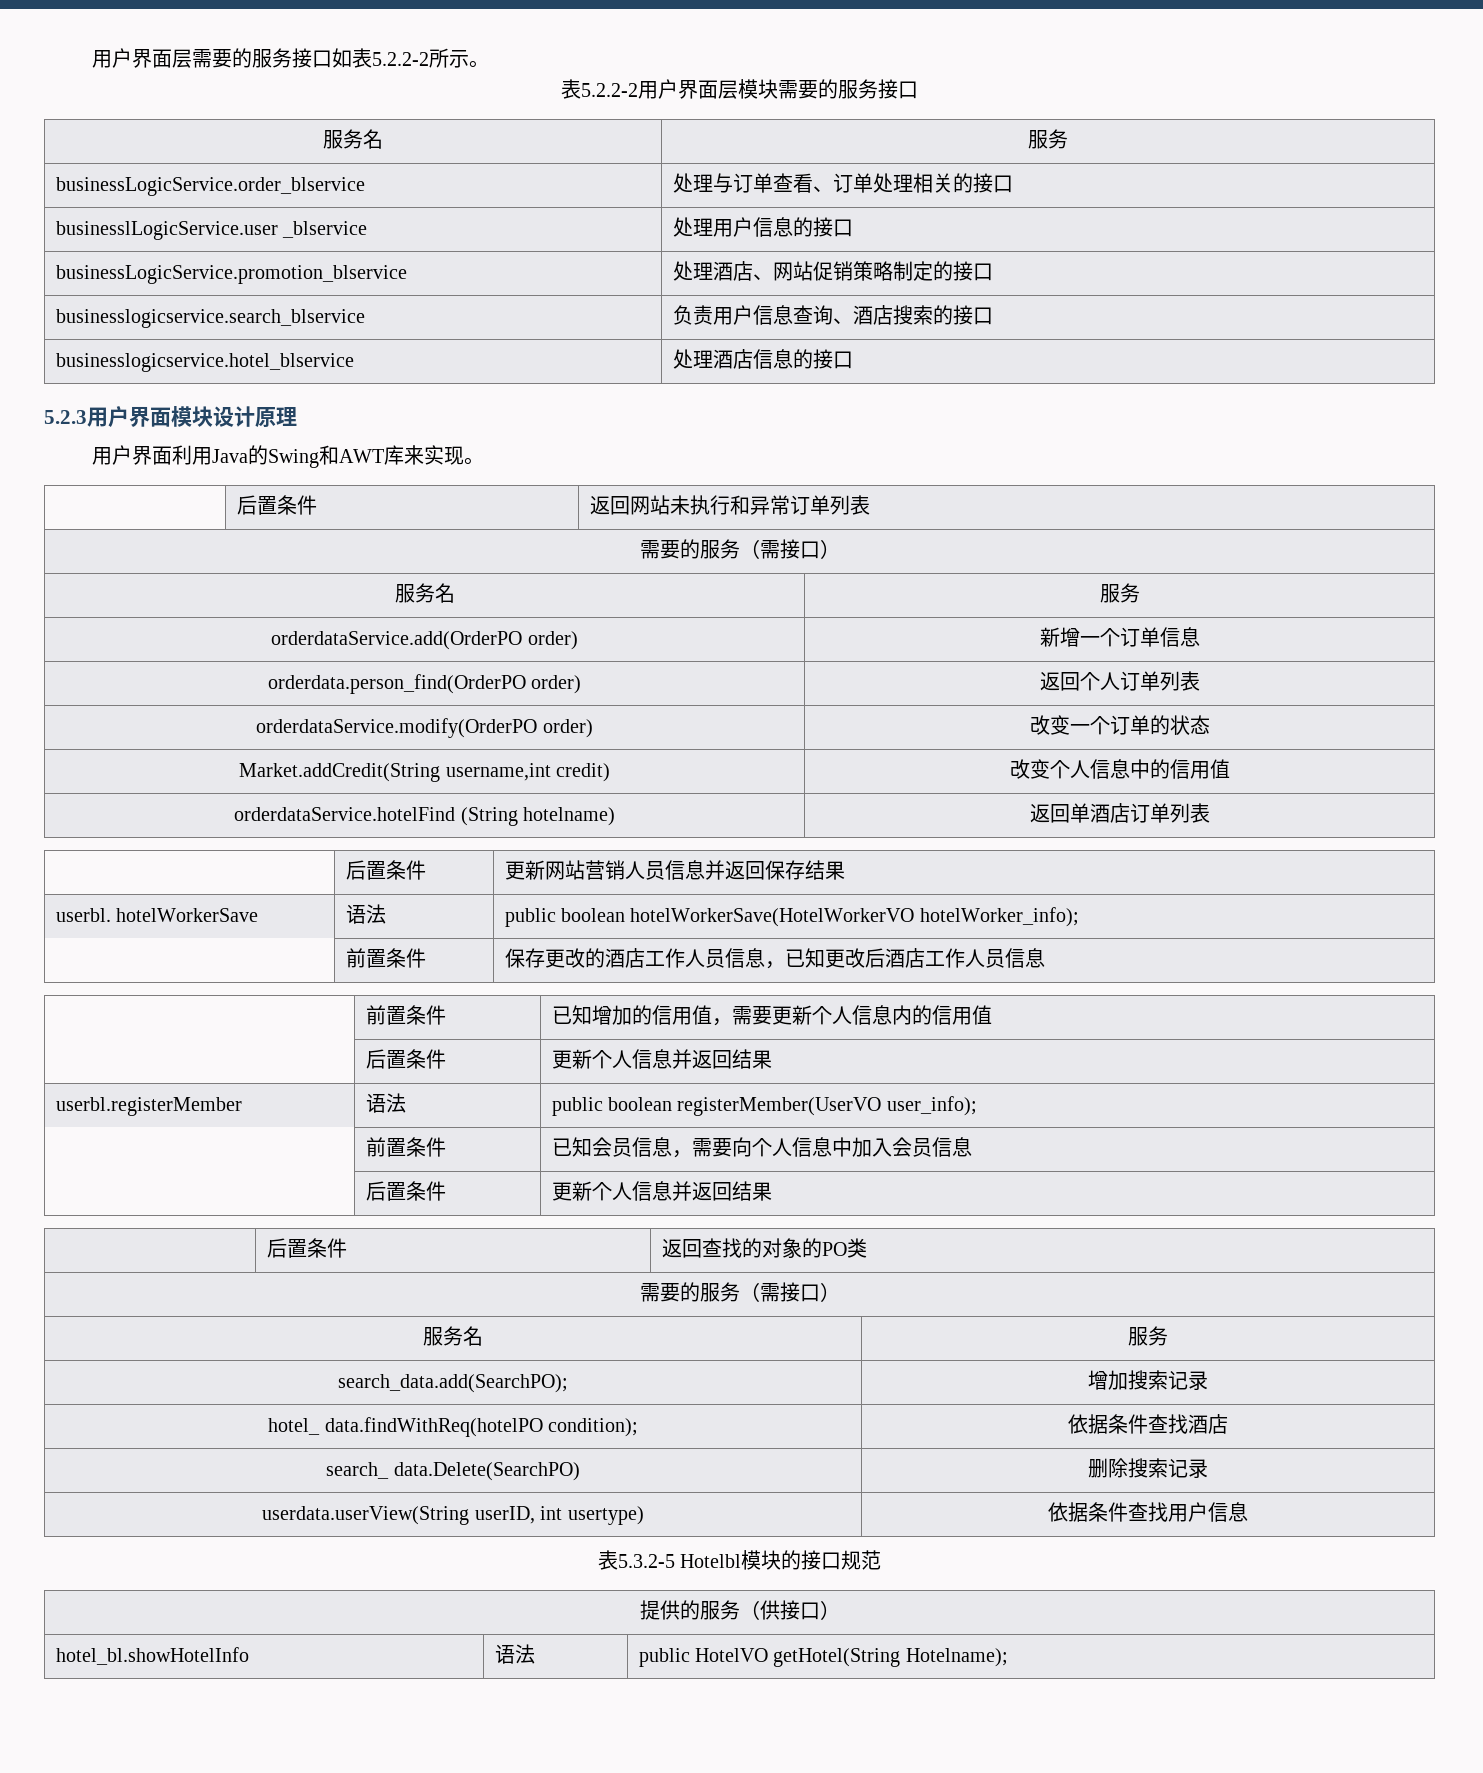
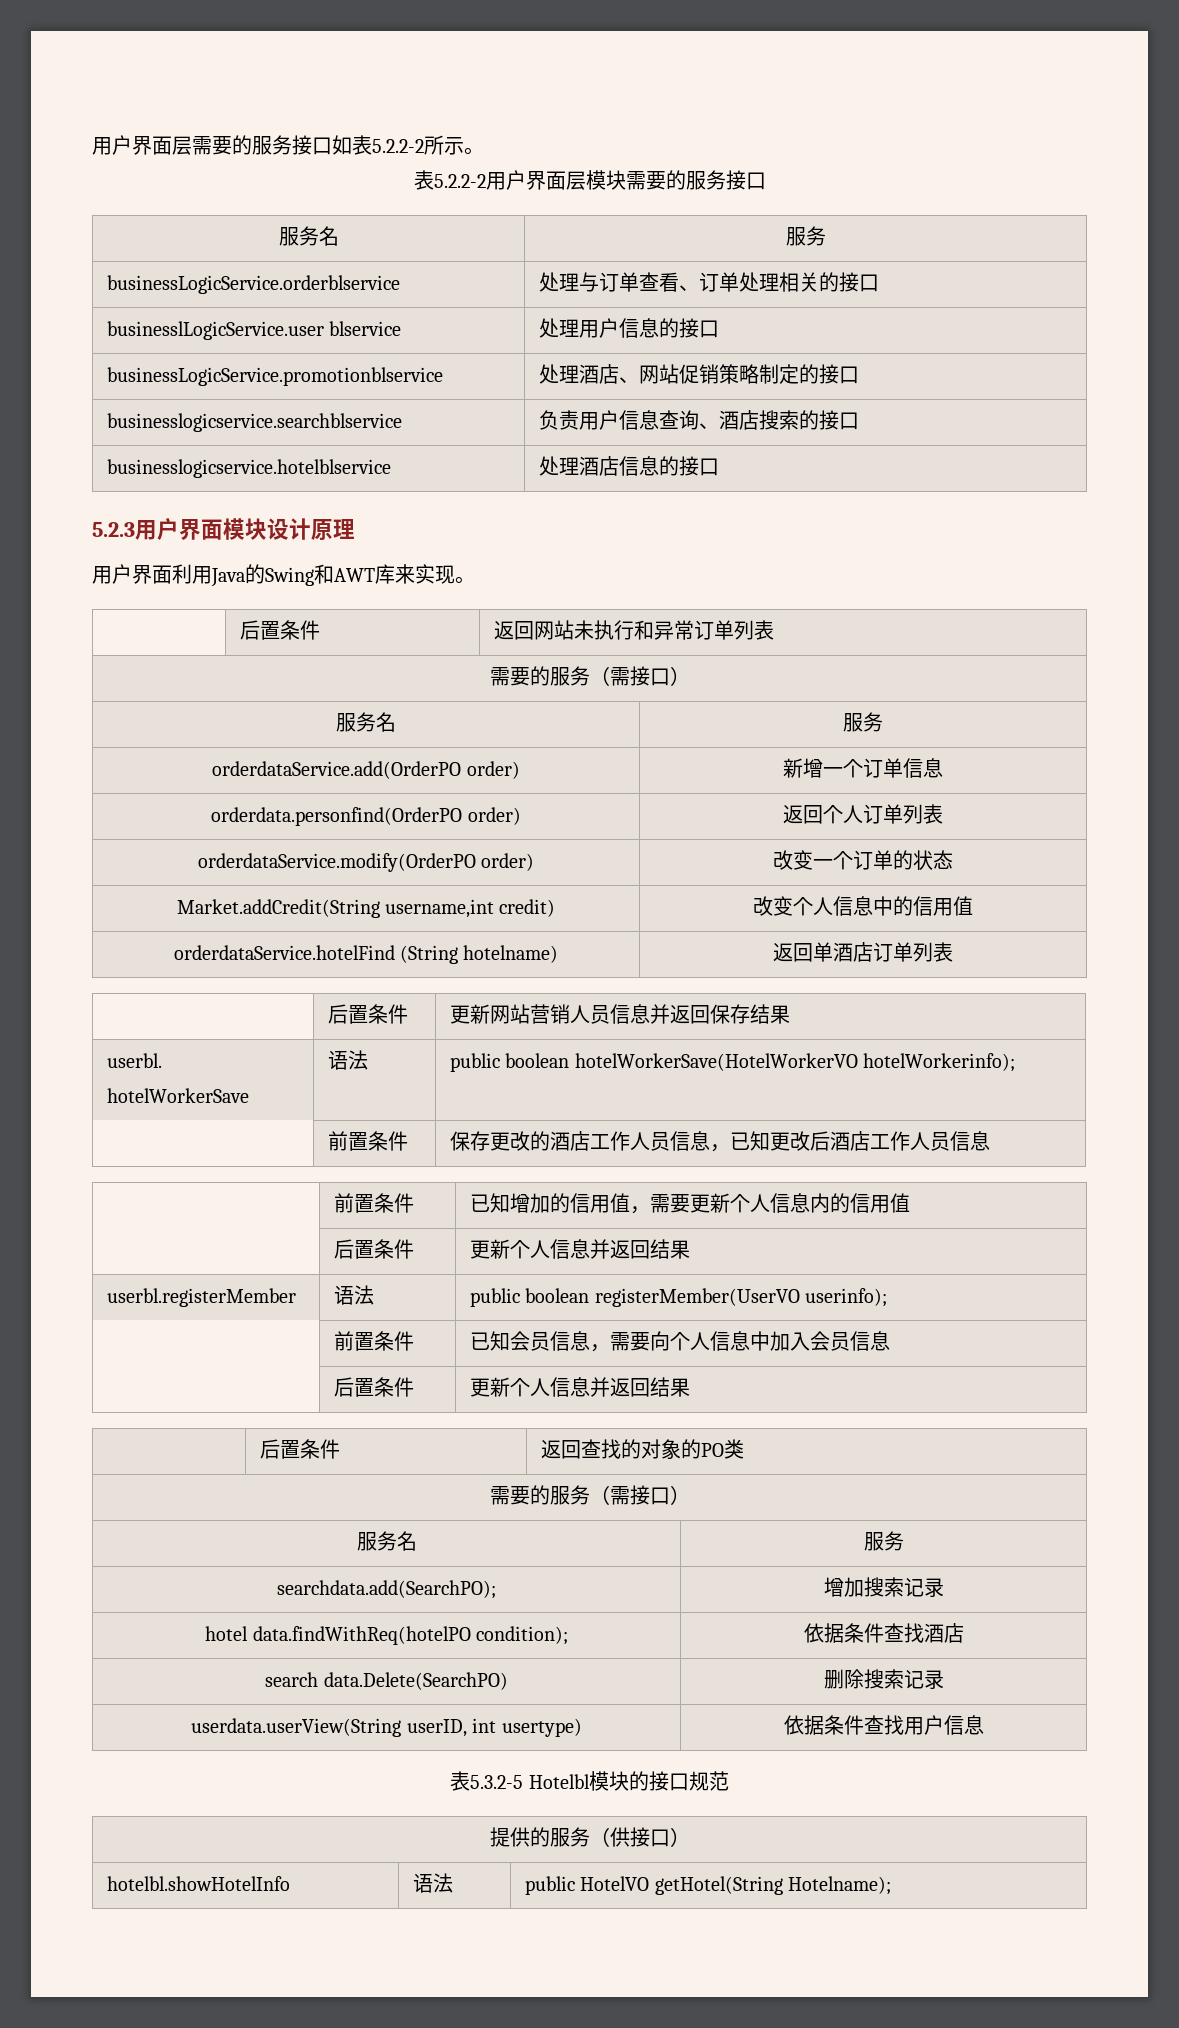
- businessLogicService.order_blservice | 处理与订单查看、订单处理相关的接口
+ businessLogicService.orderblservice | 处理与订单查看、订单处理相关的接口
- businesslLogicService.user _blservice | 处理用户信息的接口
+ businesslLogicService.user blservice | 处理用户信息的接口
- businessLogicService.promotion_blservice | 处理酒店、网站促销策略制定的接口
+ businessLogicService.promotionblservice | 处理酒店、网站促销策略制定的接口
- businesslogicservice.search_blservice | 负责用户信息查询、酒店搜索的接口
+ businesslogicservice.searchblservice | 负责用户信息查询、酒店搜索的接口
- businesslogicservice.hotel_blservice | 处理酒店信息的接口
+ businesslogicservice.hotelblservice | 处理酒店信息的接口
- orderdata.person_find(OrderPO order) | 返回个人订单列表
+ orderdata.personfind(OrderPO order) | 返回个人订单列表
- userbl. hotelWorkerSave | 语法 | public boolean hotelWorkerSave(HotelWorkerVO hotelWorker_info);
+ userbl. hotelWorkerSave | 语法 | public boolean hotelWorkerSave(HotelWorkerVO hotelWorkerinfo);
- userbl.registerMember | 语法 | public boolean registerMember(UserVO user_info);
+ userbl.registerMember | 语法 | public boolean registerMember(UserVO userinfo);
- search_data.add(SearchPO); | 增加搜索记录
+ searchdata.add(SearchPO); | 增加搜索记录
- hotel_ data.findWithReq(hotelPO condition); | 依据条件查找酒店
+ hotel data.findWithReq(hotelPO condition); | 依据条件查找酒店
- search_ data.Delete(SearchPO) | 删除搜索记录
+ search data.Delete(SearchPO) | 删除搜索记录
- hotel_bl.showHotelInfo | 语法 | public HotelVO getHotel(String Hotelname);
+ hotelbl.showHotelInfo | 语法 | public HotelVO getHotel(String Hotelname);

